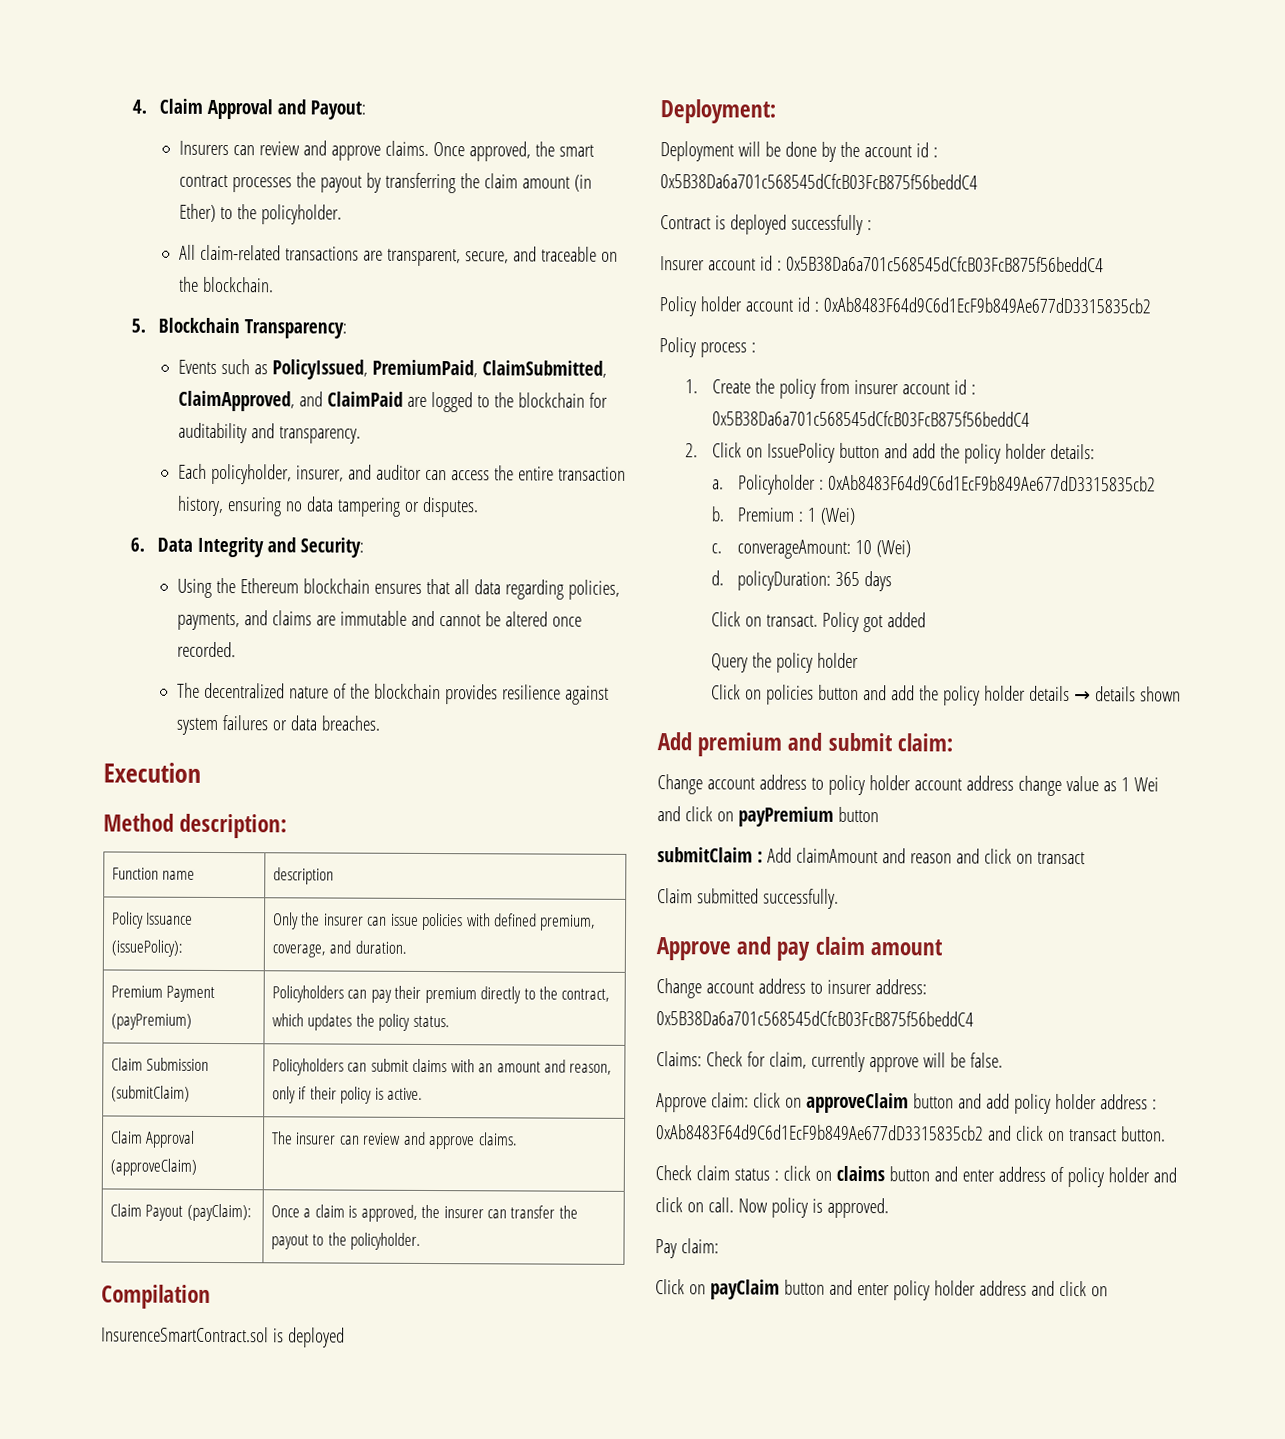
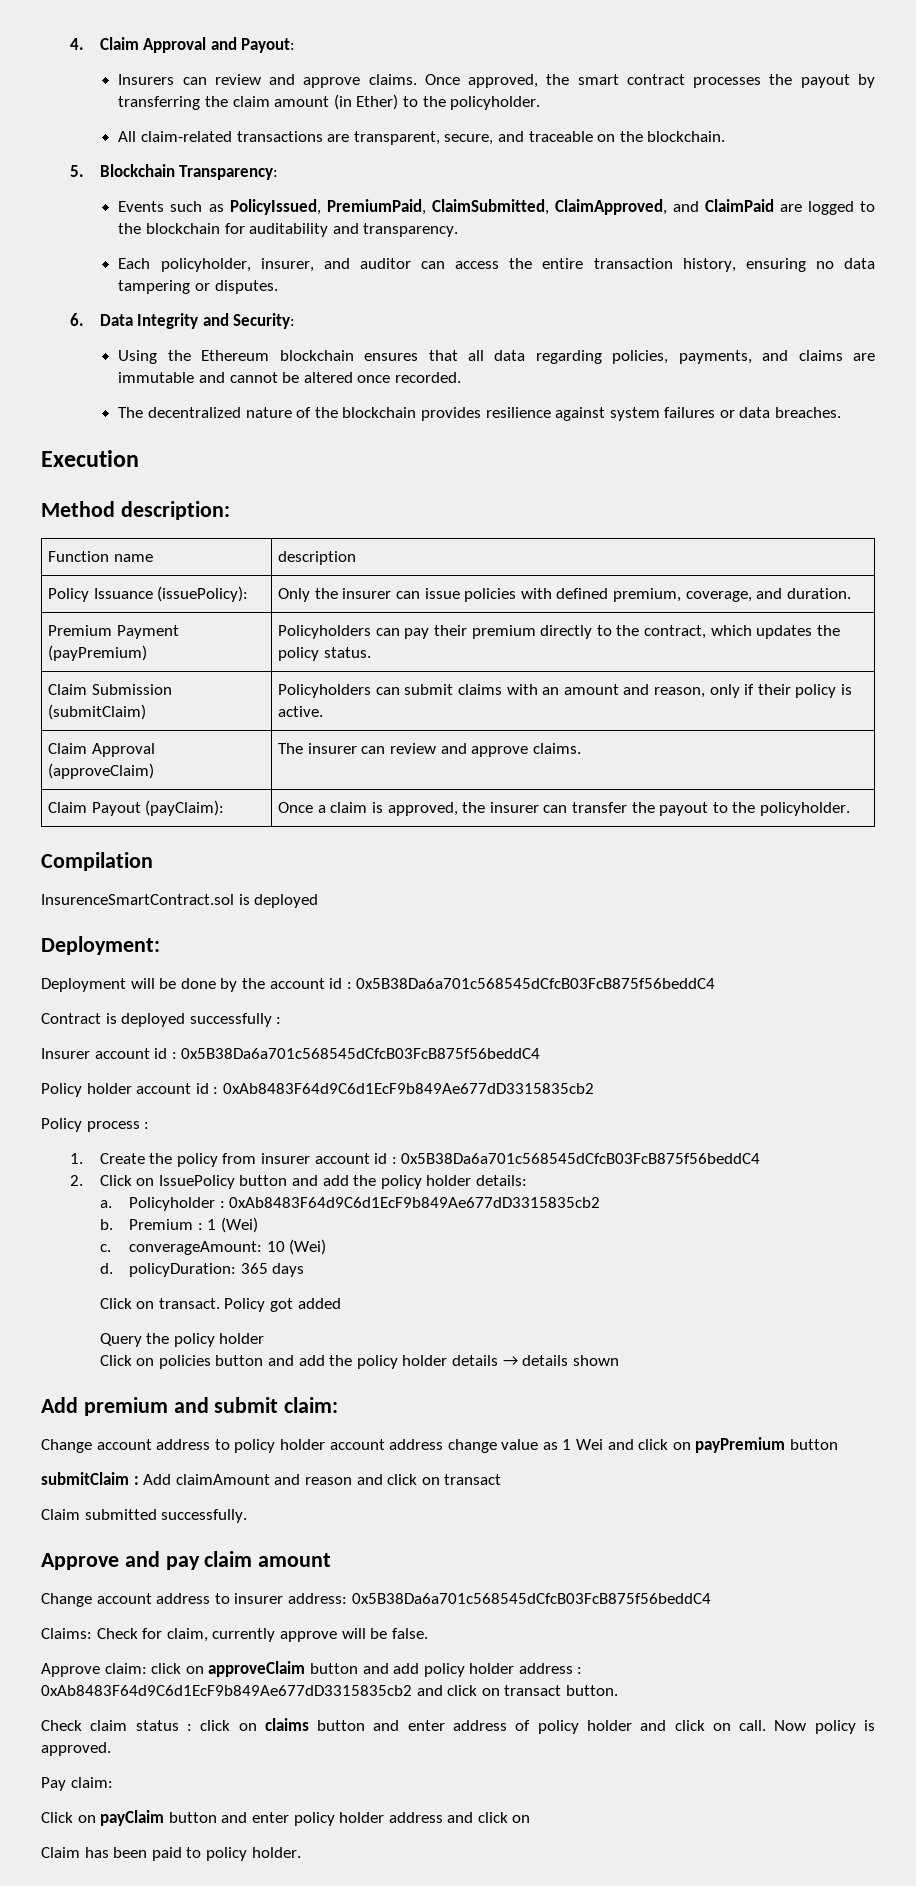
+ Claim has been paid to policy holder.

